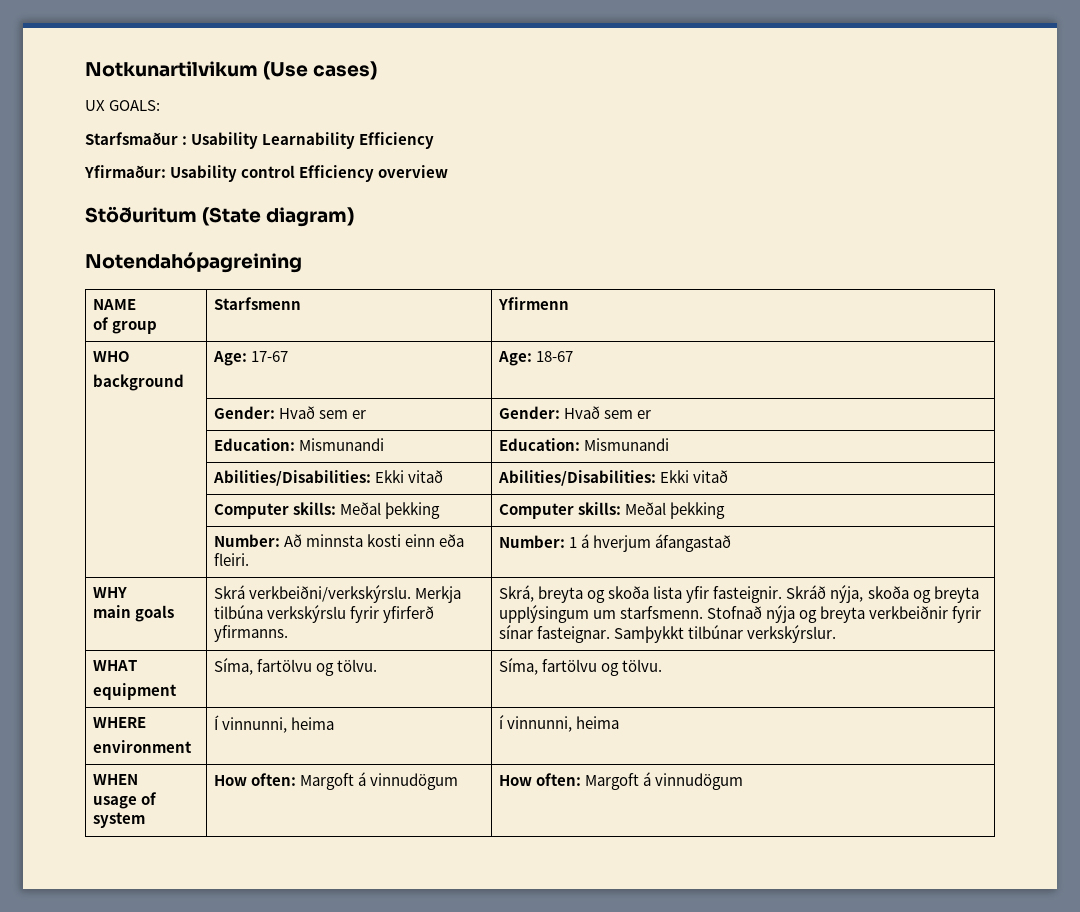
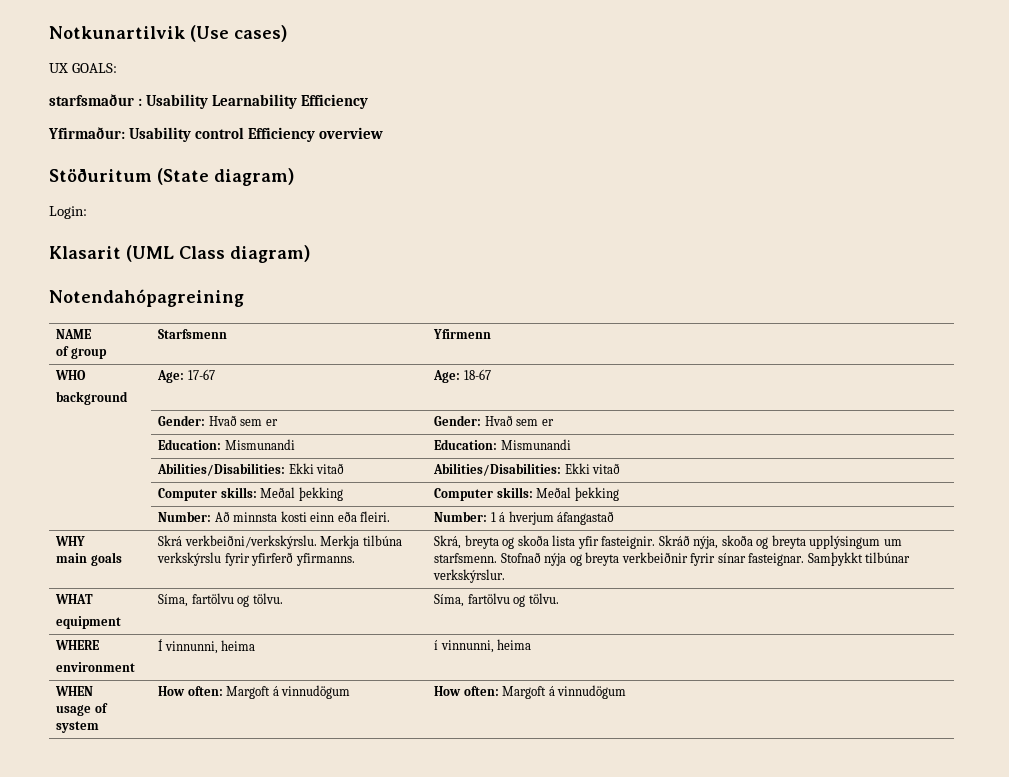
- Notkunartilvikum (Use cases)
+ Notkunartilvik (Use cases)
- Starfsmaður : Usability Learnability Efficiency
+ starfsmaður : Usability Learnability Efficiency
+ Login:
+ Klasarit (UML Class diagram)

